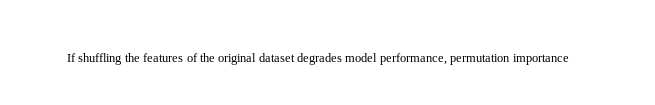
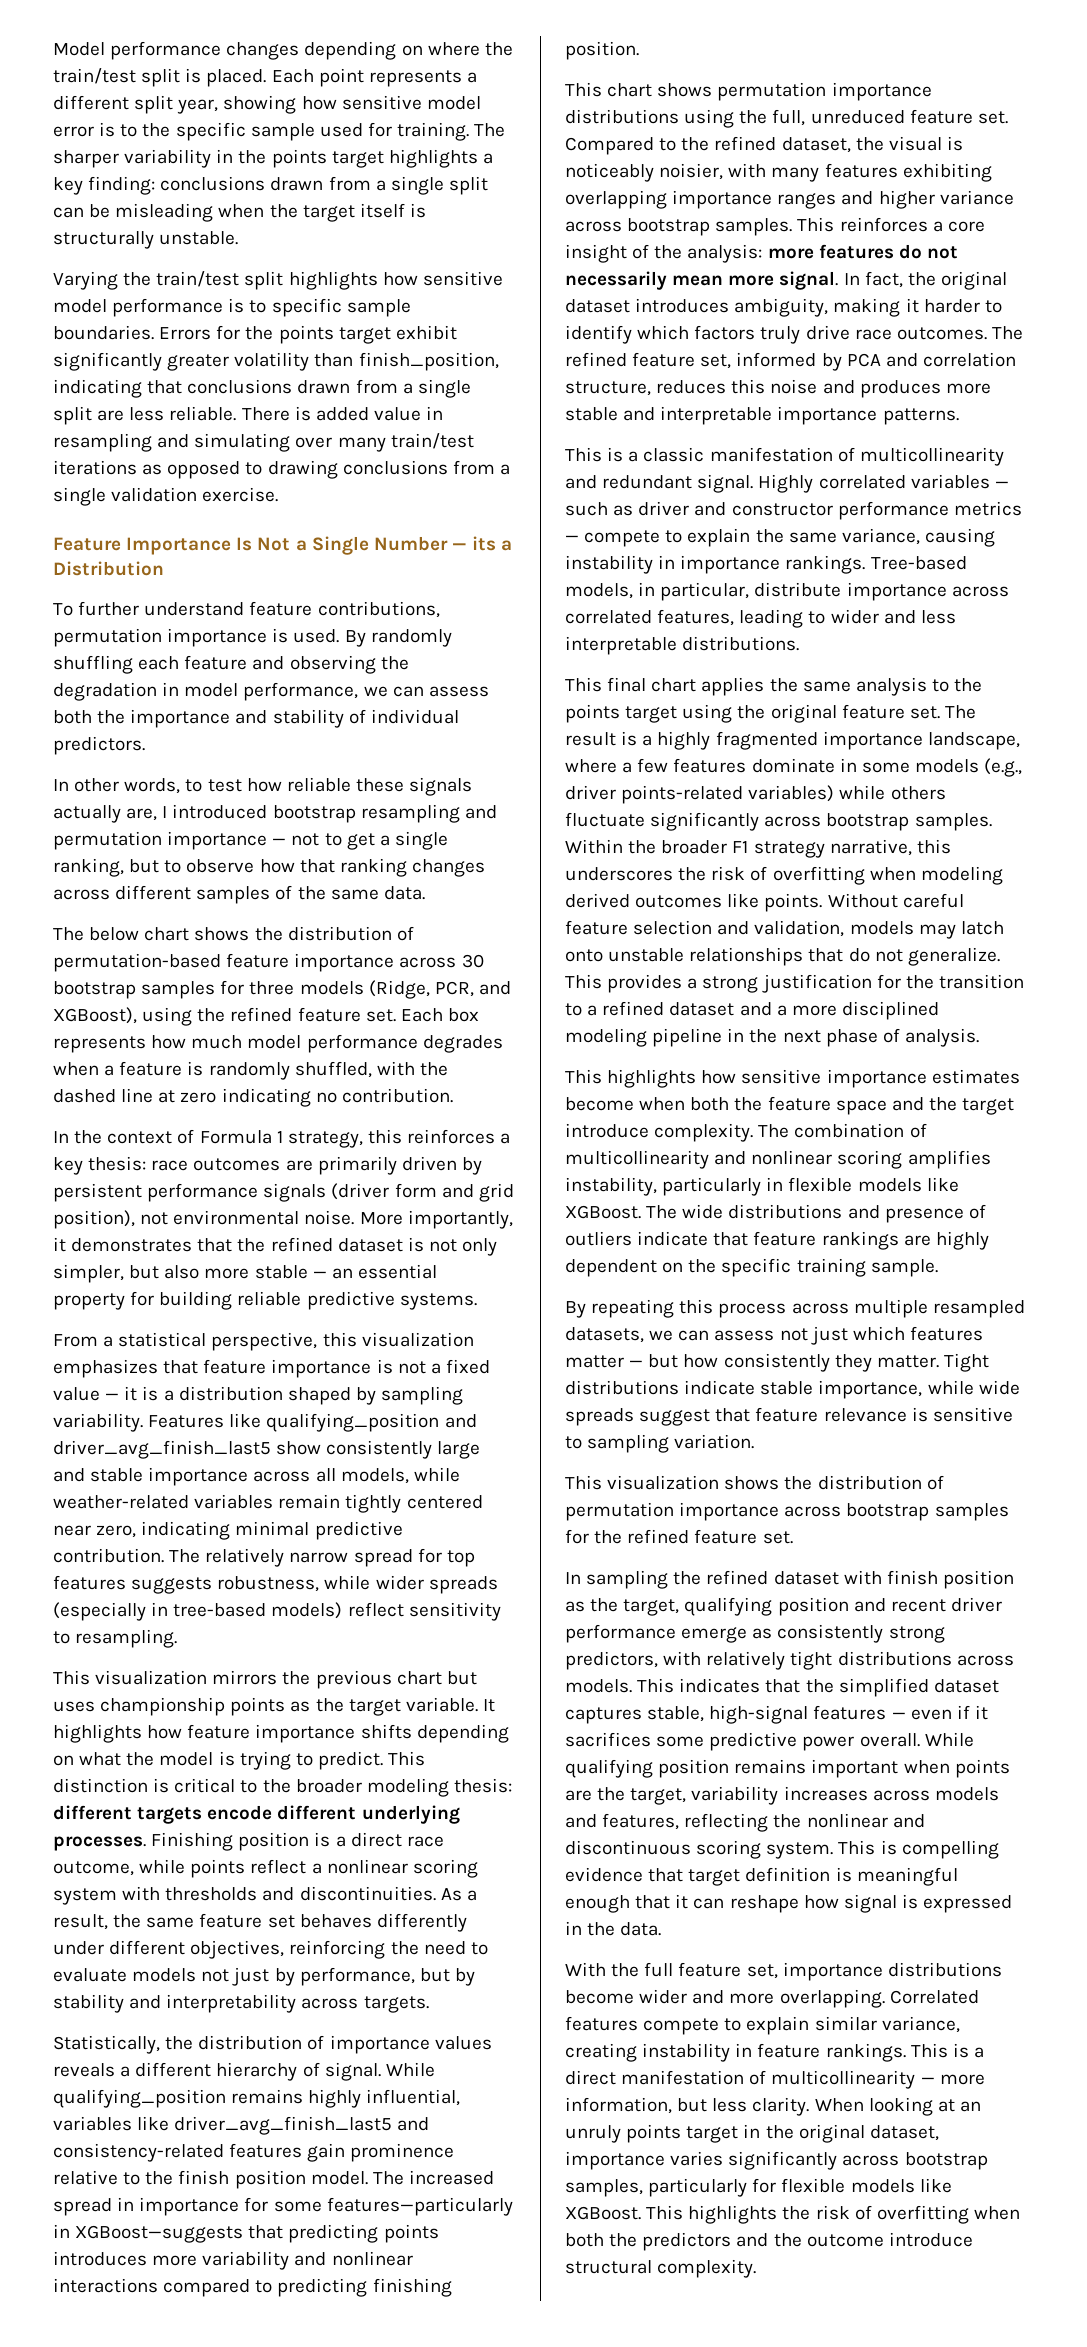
- If shuffling the features of the original dataset degrades model performance, permutation importance
+ Model performance changes depending on where the train/test split is placed. Each point represents a different split year, showing how sensitive model error is to the specific sample used for training. The sharper variability in the points target highlights a key finding: conclusions drawn from a single split can be misleading when the target itself is structurally unstable.
+ Varying the train/test split highlights how sensitive model performance is to specific sample boundaries. Errors for the points target exhibit significantly greater volatility than finish_position, indicating that conclusions drawn from a single split are less reliable. There is added value in resampling and simulating over many train/test iterations as opposed to drawing conclusions from a single validation exercise.
+ Feature Importance Is Not a Single Number — its a Distribution
+ To further understand feature contributions, permutation importance is used. By randomly shuffling each feature and observing the degradation in model performance, we can assess both the importance and stability of individual predictors.
+ In other words, to test how reliable these signals actually are, I introduced bootstrap resampling and permutation importance — not to get a single ranking, but to observe how that ranking changes across different samples of the same data.
+ The below chart shows the distribution of permutation-based feature importance across 30 bootstrap samples for three models (Ridge, PCR, and XGBoost), using the refined feature set. Each box represents how much model performance degrades when a feature is randomly shuffled, with the dashed line at zero indicating no contribution.
+ In the context of Formula 1 strategy, this reinforces a key thesis: race outcomes are primarily driven by persistent performance signals (driver form and grid position), not environmental noise. More importantly, it demonstrates that the refined dataset is not only simpler, but also more stable — an essential property for building reliable predictive systems.
+ From a statistical perspective, this visualization emphasizes that feature importance is not a fixed value — it is a distribution shaped by sampling variability. Features like qualifying_position and driver_avg_finish_last5 show consistently large and stable importance across all models, while weather-related variables remain tightly centered near zero, indicating minimal predictive contribution. The relatively narrow spread for top features suggests robustness, while wider spreads (especially in tree-based models) reflect sensitivity to resampling.
+ This visualization mirrors the previous chart but uses championship points as the target variable. It highlights how feature importance shifts depending on what the model is trying to predict. This distinction is critical to the broader modeling thesis: different targets encode different underlying processes. Finishing position is a direct race outcome, while points reflect a nonlinear scoring system with thresholds and discontinuities. As a result, the same feature set behaves differently under different objectives, reinforcing the need to evaluate models not just by performance, but by stability and interpretability across targets.
+ Statistically, the distribution of importance values reveals a different hierarchy of signal. While qualifying_position remains highly influential, variables like driver_avg_finish_last5 and consistency-related features gain prominence relative to the finish position model. The increased spread in importance for some features—particularly in XGBoost—suggests that predicting points introduces more variability and nonlinear interactions compared to predicting finishing position.
+ This chart shows permutation importance distributions using the full, unreduced feature set. Compared to the refined dataset, the visual is noticeably noisier, with many features exhibiting overlapping importance ranges and higher variance across bootstrap samples. This reinforces a core insight of the analysis: more features do not necessarily mean more signal. In fact, the original dataset introduces ambiguity, making it harder to identify which factors truly drive race outcomes. The refined feature set, informed by PCA and correlation structure, reduces this noise and produces more stable and interpretable importance patterns.
+ This is a classic manifestation of multicollinearity and redundant signal. Highly correlated variables — such as driver and constructor performance metrics — compete to explain the same variance, causing instability in importance rankings. Tree-based models, in particular, distribute importance across correlated features, leading to wider and less interpretable distributions.
+ This final chart applies the same analysis to the points target using the original feature set. The result is a highly fragmented importance landscape, where a few features dominate in some models (e.g., driver points-related variables) while others fluctuate significantly across bootstrap samples. Within the broader F1 strategy narrative, this underscores the risk of overfitting when modeling derived outcomes like points. Without careful feature selection and validation, models may latch onto unstable relationships that do not generalize. This provides a strong justification for the transition to a refined dataset and a more disciplined modeling pipeline in the next phase of analysis.
+ This highlights how sensitive importance estimates become when both the feature space and the target introduce complexity. The combination of multicollinearity and nonlinear scoring amplifies instability, particularly in flexible models like XGBoost. The wide distributions and presence of outliers indicate that feature rankings are highly dependent on the specific training sample.
+ By repeating this process across multiple resampled datasets, we can assess not just which features matter — but how consistently they matter. Tight distributions indicate stable importance, while wide spreads suggest that feature relevance is sensitive to sampling variation.
+ This visualization shows the distribution of permutation importance across bootstrap samples for the refined feature set.
+ In sampling the refined dataset with finish position as the target, qualifying position and recent driver performance emerge as consistently strong predictors, with relatively tight distributions across models. This indicates that the simplified dataset captures stable, high-signal features — even if it sacrifices some predictive power overall. While qualifying position remains important when points are the target, variability increases across models and features, reflecting the nonlinear and discontinuous scoring system. This is compelling evidence that target definition is meaningful enough that it can reshape how signal is expressed in the data.
+ With the full feature set, importance distributions become wider and more overlapping. Correlated features compete to explain similar variance, creating instability in feature rankings. This is a direct manifestation of multicollinearity — more information, but less clarity. When looking at an unruly points target in the original dataset, importance varies significantly across bootstrap samples, particularly for flexible models like XGBoost. This highlights the risk of overfitting when both the predictors and the outcome introduce structural complexity.

